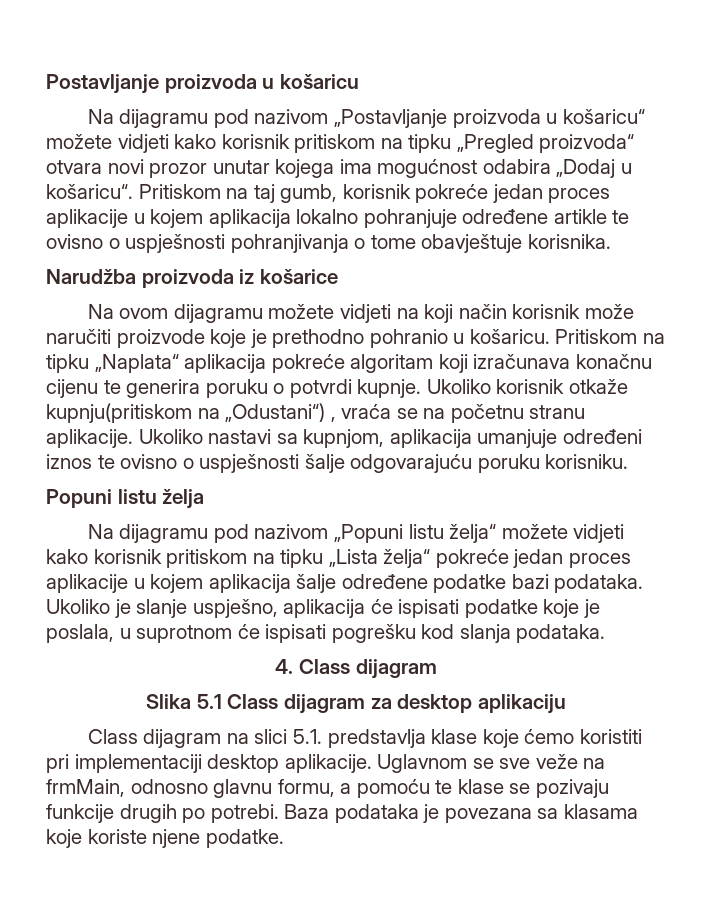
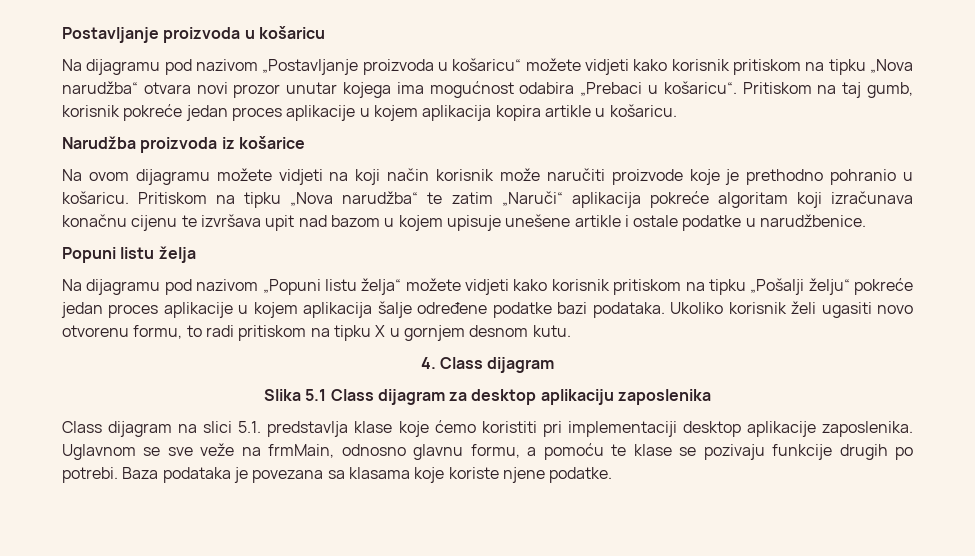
- Na dijagramu pod nazivom „Postavljanje proizvoda u košaricu“ možete vidjeti kako korisnik pritiskom na tipku „Pregled proizvoda“ otvara novi prozor unutar kojega ima mogućnost odabira „Dodaj u košaricu“.
+ Na dijagramu pod nazivom „Postavljanje proizvoda u košaricu“ možete vidjeti kako korisnik pritiskom na tipku „Nova narudžba“ otvara novi prozor unutar kojega ima mogućnost odabira „Prebaci u košaricu“.
- Pritiskom na taj gumb, korisnik pokreće jedan proces aplikacije u kojem aplikacija lokalno pohranjuje određene artikle te ovisno o uspješnosti pohranjivanja o tome obavještuje korisnika.
+ Pritiskom na taj gumb, korisnik pokreće jedan proces aplikacije u kojem aplikacija kopira artikle u košaricu.
- Pritiskom na tipku „Naplata“ aplikacija pokreće algoritam koji izračunava konačnu cijenu te generira poruku o potvrdi kupnje. Ukoliko korisnik otkaže kupnju(pritiskom na „Odustani“) , vraća se na početnu stranu aplikacije. Ukoliko nastavi sa kupnjom, aplikacija umanjuje određeni iznos te ovisno o uspješnosti šalje odgovarajuću poruku korisniku.
+ Pritiskom na tipku „Nova narudžba“ te zatim „Naruči“ aplikacija pokreće algoritam koji izračunava konačnu cijenu te izvršava upit nad bazom u kojem upisuje unešene artikle i ostale podatke u narudžbenice.
- Na dijagramu pod nazivom „Popuni listu želja“ možete vidjeti kako korisnik pritiskom na tipku „Lista želja“ pokreće jedan proces aplikacije u kojem aplikacija šalje određene podatke bazi podataka.
+ Na dijagramu pod nazivom „Popuni listu želja“ možete vidjeti kako korisnik pritiskom na tipku „Pošalji želju“ pokreće jedan proces aplikacije u kojem aplikacija šalje određene podatke bazi podataka.
- Ukoliko je slanje uspješno, aplikacija će ispisati podatke koje je poslala, u suprotnom će ispisati pogrešku kod slanja podataka.
+ Ukoliko korisnik želi ugasiti novo otvorenu formu, to radi pritiskom na tipku X u gornjem desnom kutu.
- Slika 5.1 Class dijagram za desktop aplikaciju
+ Slika 5.1 Class dijagram za desktop aplikaciju zaposlenika
- Class dijagram na slici 5.1. predstavlja klase koje ćemo koristiti pri implementaciji desktop aplikacije.
+ Class dijagram na slici 5.1. predstavlja klase koje ćemo koristiti pri implementaciji desktop aplikacije zaposlenika.

